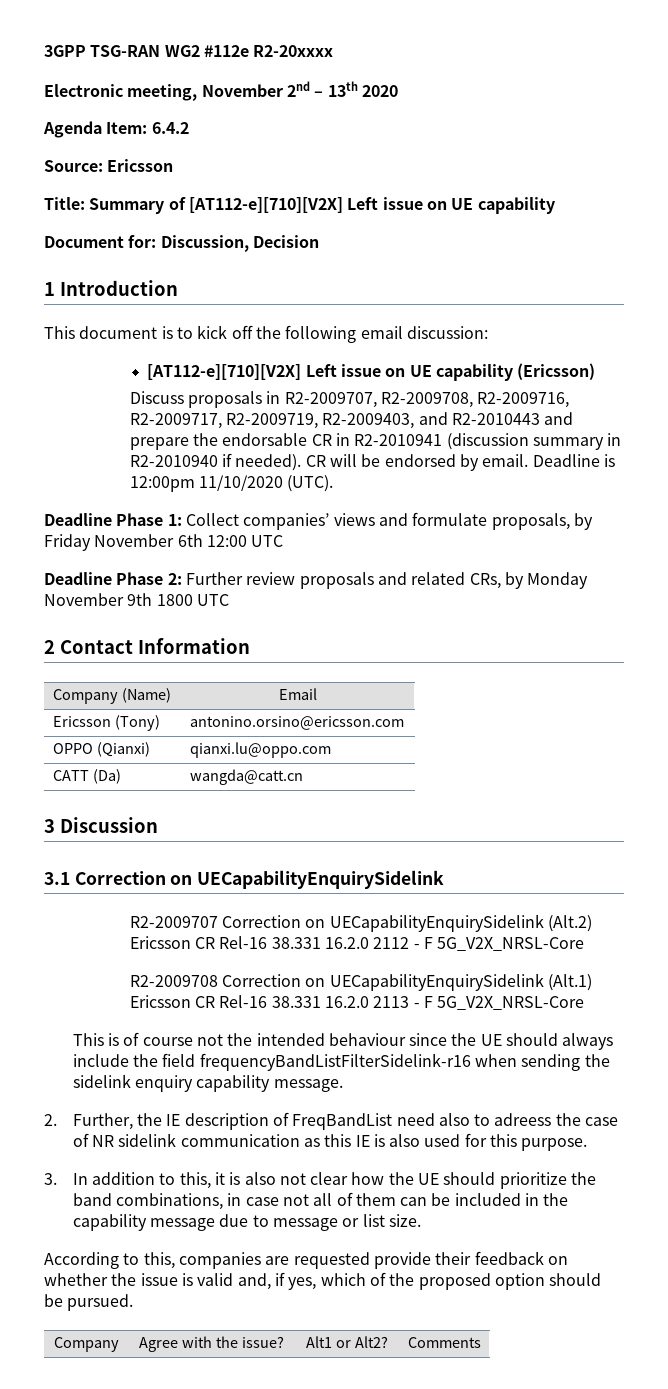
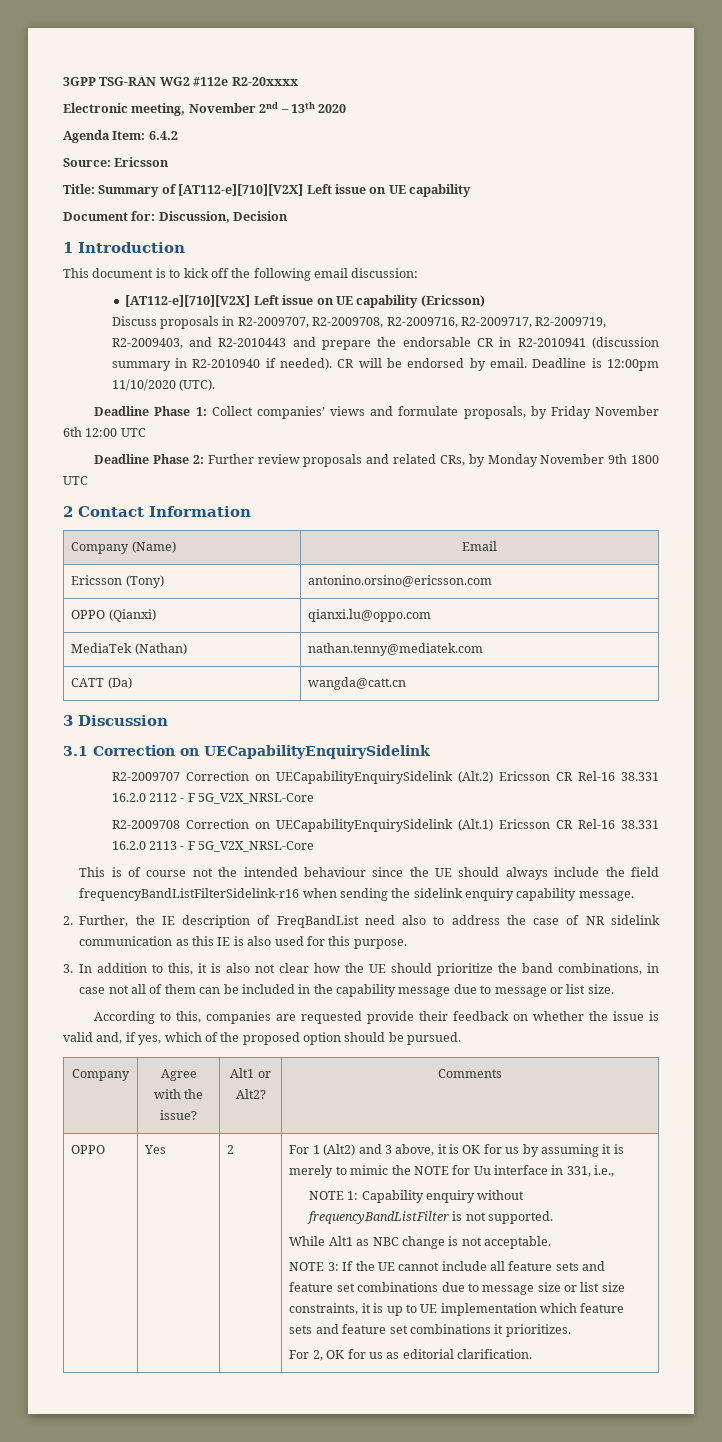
+ MediaTek (Nathan) | nathan.tenny@mediatek.com
- 2. Further, the IE description of FreqBandList need also to adreess the case of NR sidelink communication as this IE is also used for this purpose.
+ 2. Further, the IE description of FreqBandList need also to address the case of NR sidelink communication as this IE is also used for this purpose.
+ OPPO | Yes | 2 | For 1 (Alt2) and 3 above, it is OK for us by assuming it is merely to mimic the NOTE for Uu interface in 331, i.e.,
+ NOTE 1: Capability enquiry without frequencyBandListFilter is not supported.
+ While Alt1 as NBC change is not acceptable.
+ NOTE 3: If the UE cannot include all feature sets and feature set combinations due to message size or list size constraints, it is up to UE implementation which feature sets and feature set combinations it prioritizes.
+ For 2, OK for us as editorial clarification.

